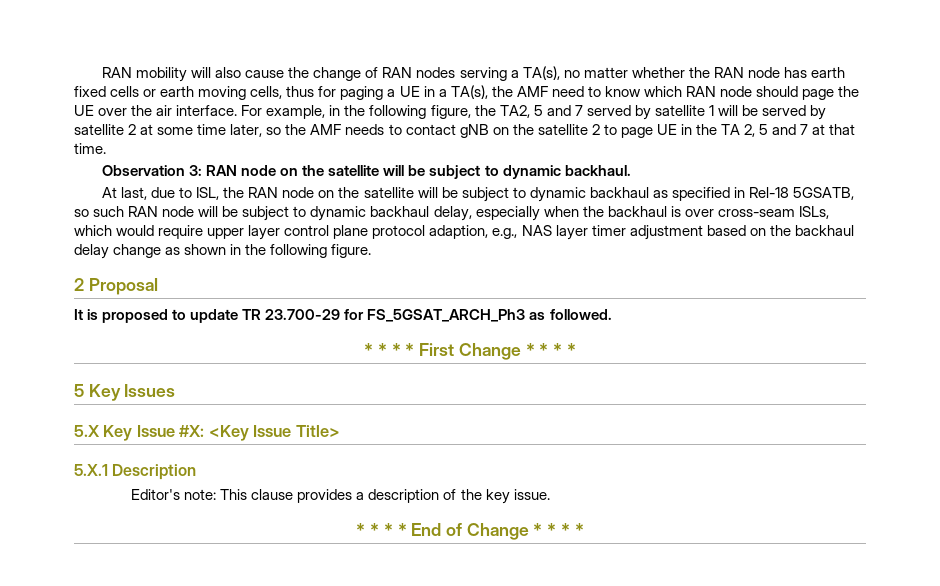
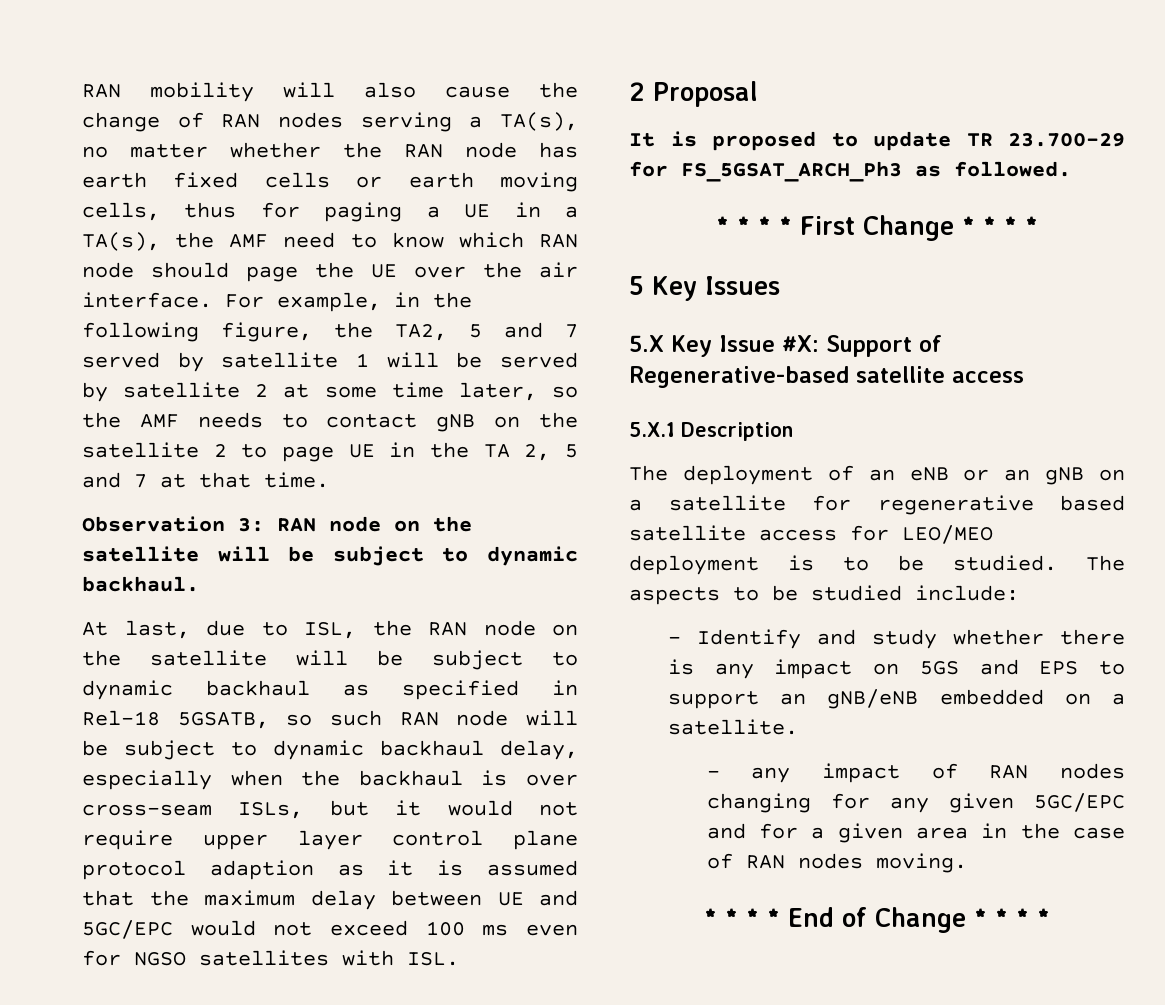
- At last, due to ISL, the RAN node on the satellite will be subject to dynamic backhaul as specified in Rel-18 5GSATB, so such RAN node will be subject to dynamic backhaul delay, especially when the backhaul is over cross-seam ISLs, which would require upper layer control plane protocol adaption, e.g., NAS layer timer adjustment based on the backhaul delay change as shown in the following figure.
+ At last, due to ISL, the RAN node on the satellite will be subject to dynamic backhaul as specified in Rel-18 5GSATB, so such RAN node will be subject to dynamic backhaul delay, especially when the backhaul is over cross-seam ISLs, but it would not require upper layer control plane protocol adaption as it is assumed that the maximum delay between UE and 5GC/EPC would not exceed 100 ms even for NGSO satellites with ISL.
- 5.X Key Issue #X: <Key Issue Title>
+ 5.X Key Issue #X: Support of Regenerative-based satellite access
  5.X.1 Description
- Editor's note: This clause provides a description of the key issue.
+ The deployment of an eNB or an gNB on a satellite for regenerative based satellite access for LEO/MEO deployment is to be studied. The aspects to be studied include:
+ - Identify and study whether there is any impact on 5GS and EPS to support an gNB/eNB embedded on a satellite.
+ - any impact of RAN nodes changing for any given 5GC/EPC and for a given area in the case of RAN nodes moving.

